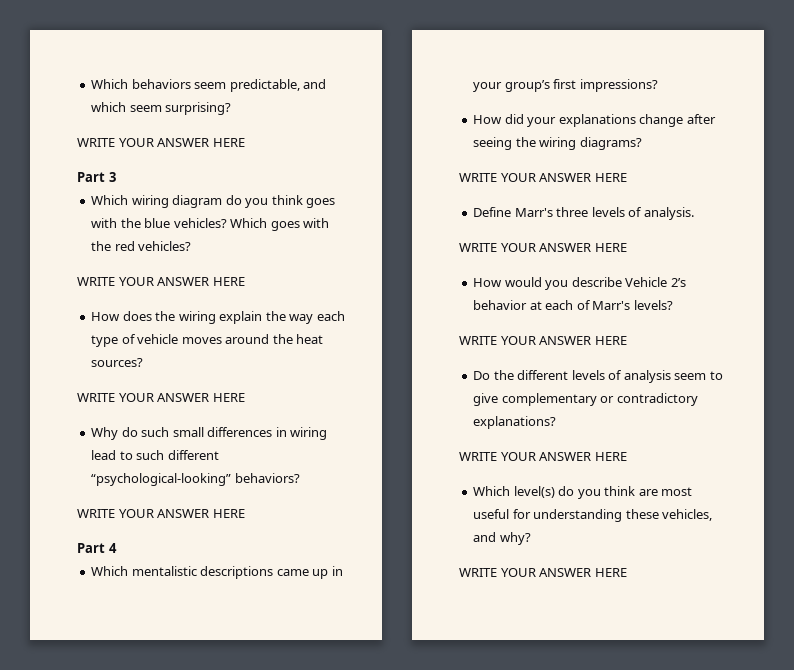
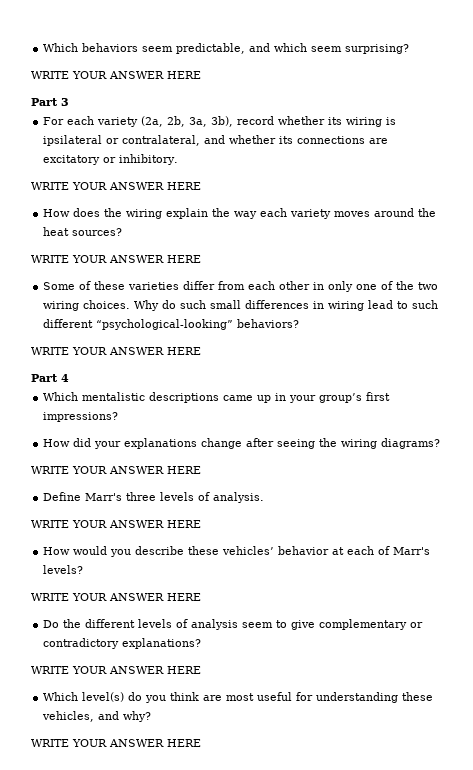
- Which wiring diagram do you think goes with the blue vehicles? Which goes with the red vehicles?
+ For each variety (2a, 2b, 3a, 3b), record whether its wiring is ipsilateral or contralateral, and whether its connections are excitatory or inhibitory.
- How does the wiring explain the way each type of vehicle moves around the heat sources?
+ How does the wiring explain the way each variety moves around the heat sources?
+ Some of these varieties differ from each other in only one of the two wiring choices.
- How would you describe Vehicle 2’s behavior at each of Marr's levels?
+ How would you describe these vehicles’ behavior at each of Marr's levels?

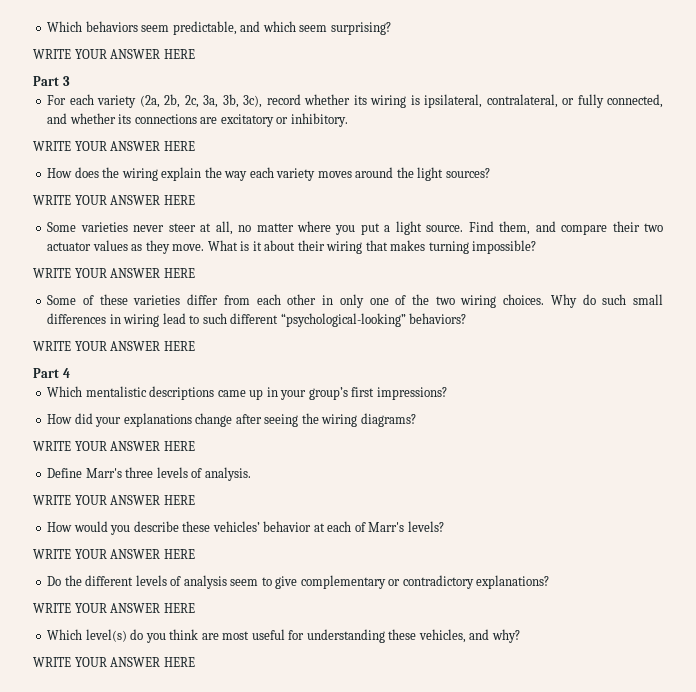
- For each variety (2a, 2b, 3a, 3b), record whether its wiring is ipsilateral or contralateral, and whether its connections are excitatory or inhibitory.
+ For each variety (2a, 2b, 2c, 3a, 3b, 3c), record whether its wiring is ipsilateral, contralateral, or fully connected, and whether its connections are excitatory or inhibitory.
- How does the wiring explain the way each variety moves around the heat sources?
+ How does the wiring explain the way each variety moves around the light sources?
+ Some varieties never steer at all, no matter where you put a light source. Find them, and compare their two actuator values as they move. What is it about their wiring that makes turning impossible?
+ WRITE YOUR ANSWER HERE

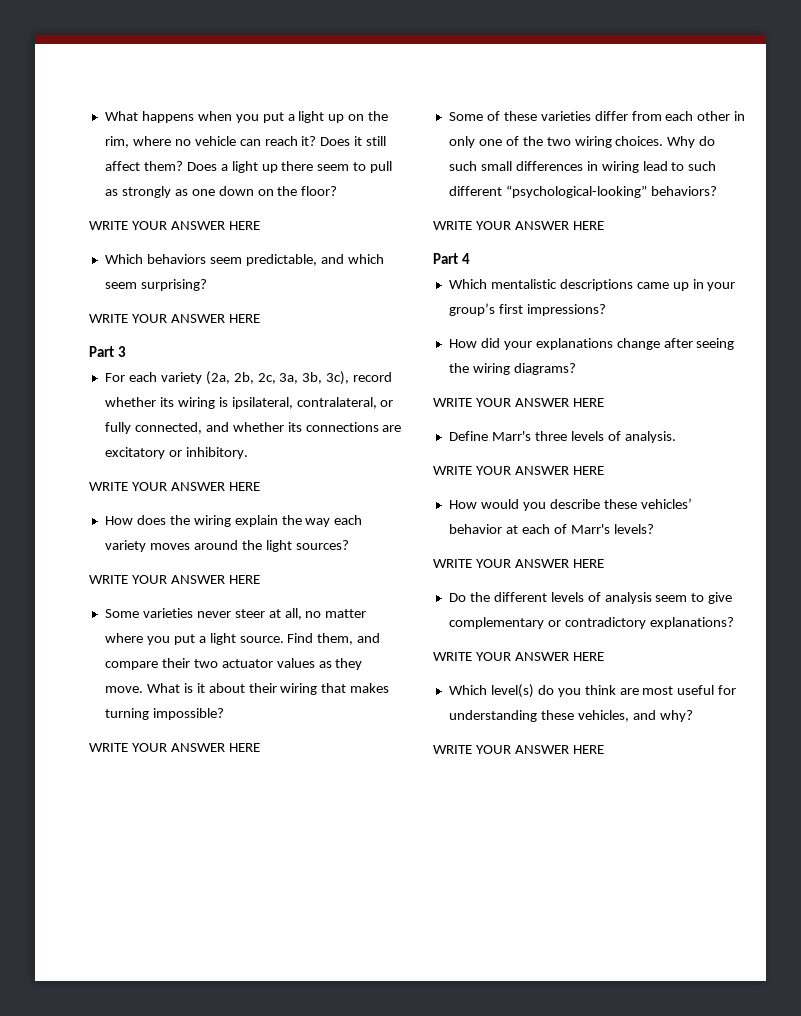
+ What happens when you put a light up on the rim, where no vehicle can reach it? Does it still affect them? Does a light up there seem to pull as strongly as one down on the floor?
+ WRITE YOUR ANSWER HERE

